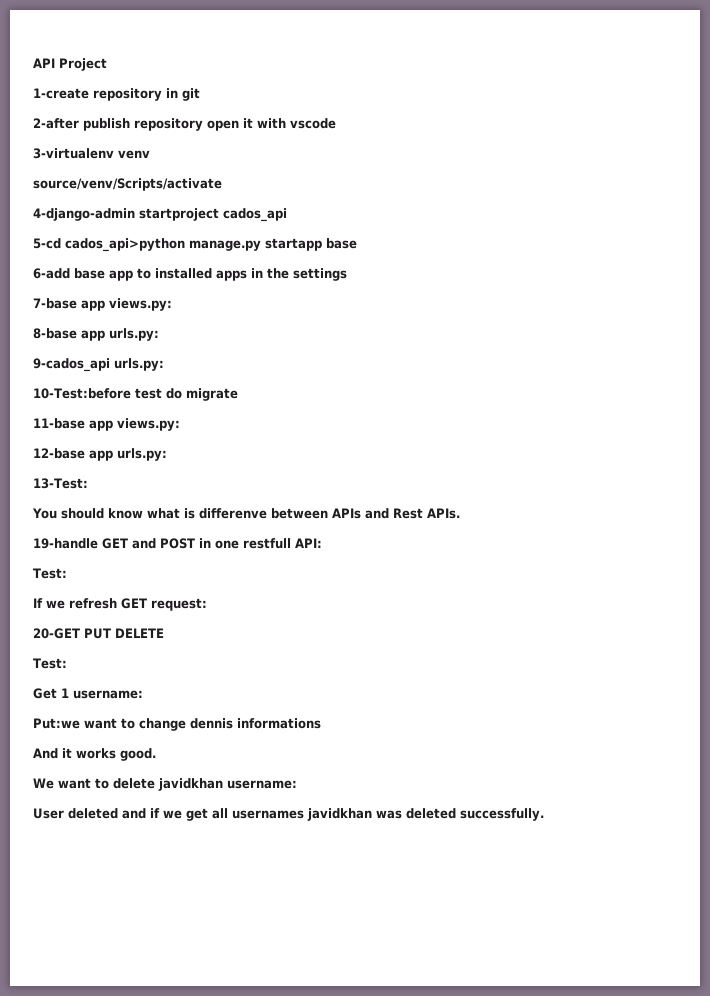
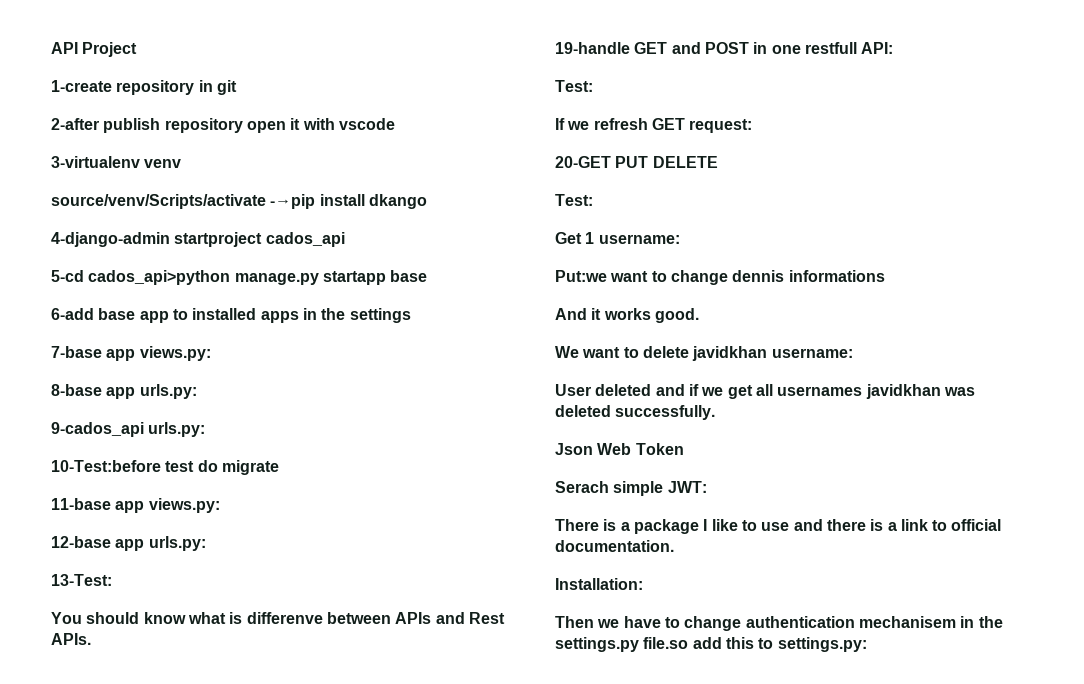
- source/venv/Scripts/activate
+ source/venv/Scripts/activate -→pip install dkango
+ Json Web Token
+ Serach simple JWT:
+ There is a package I like to use and there is a link to official documentation.
+ Installation:
+ Then we have to change authentication mechanisem in the settings.py file.so add this to settings.py:

